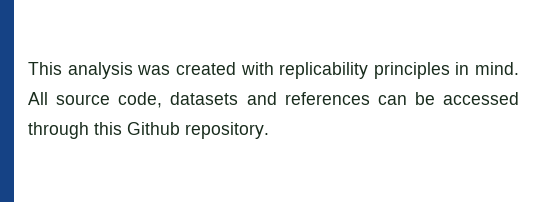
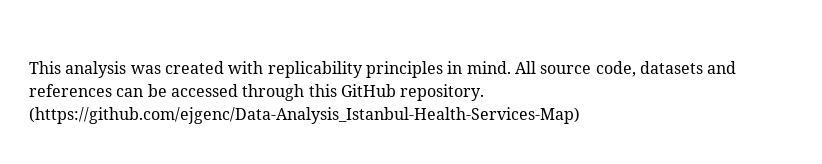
- All source code, datasets and references can be accessed through this Github repository.
+ All source code, datasets and references can be accessed through this GitHub repository. (https://github.com/ejgenc/Data-Analysis_Istanbul-Health-Services-Map)

